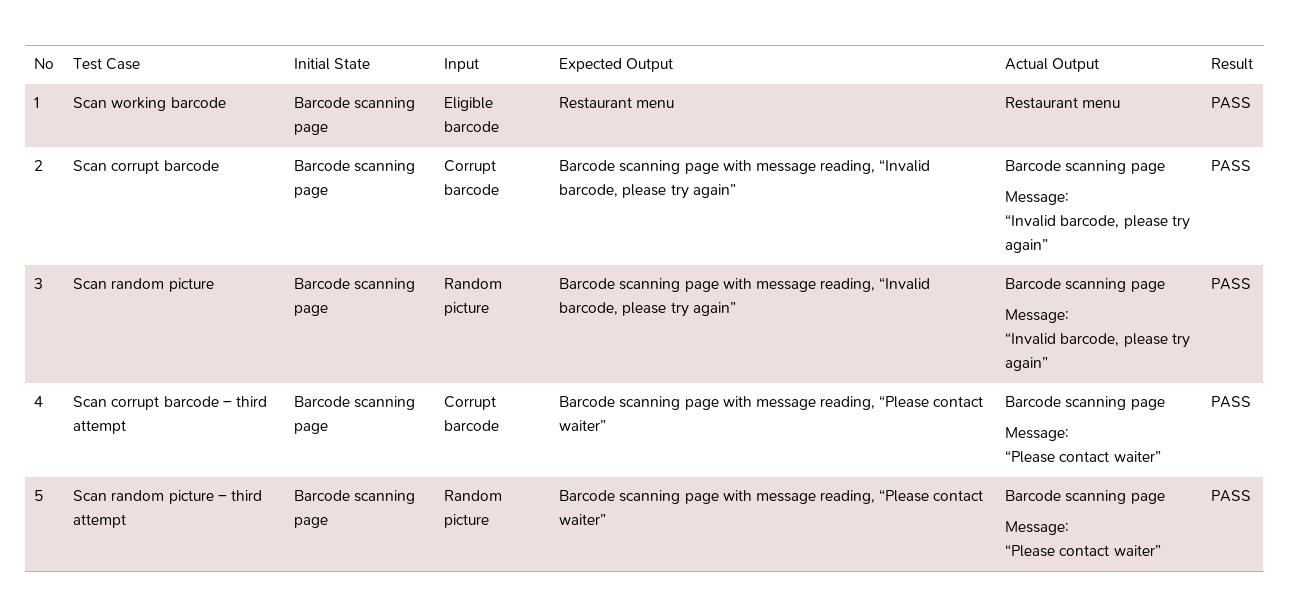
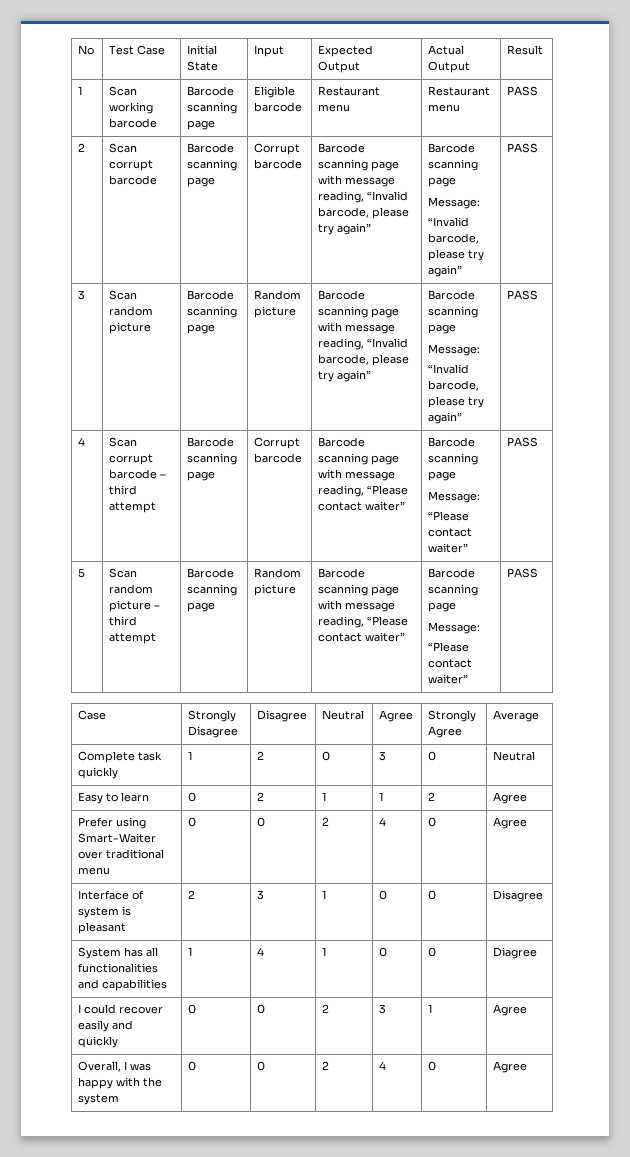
+ Case | Strongly Disagree | Disagree | Neutral | Agree | Strongly Agree | Average
+ Complete task quickly | 1 | 2 | 0 | 3 | 0 | Neutral
+ Easy to learn | 0 | 2 | 1 | 1 | 2 | Agree
+ Prefer using Smart-Waiter over traditional menu | 0 | 0 | 2 | 4 | 0 | Agree
+ Interface of system is pleasant | 2 | 3 | 1 | 0 | 0 | Disagree
+ System has all functionalities and capabilities | 1 | 4 | 1 | 0 | 0 | Diagree
+ I could recover easily and quickly | 0 | 0 | 2 | 3 | 1 | Agree
+ Overall, I was happy with the system | 0 | 0 | 2 | 4 | 0 | Agree

